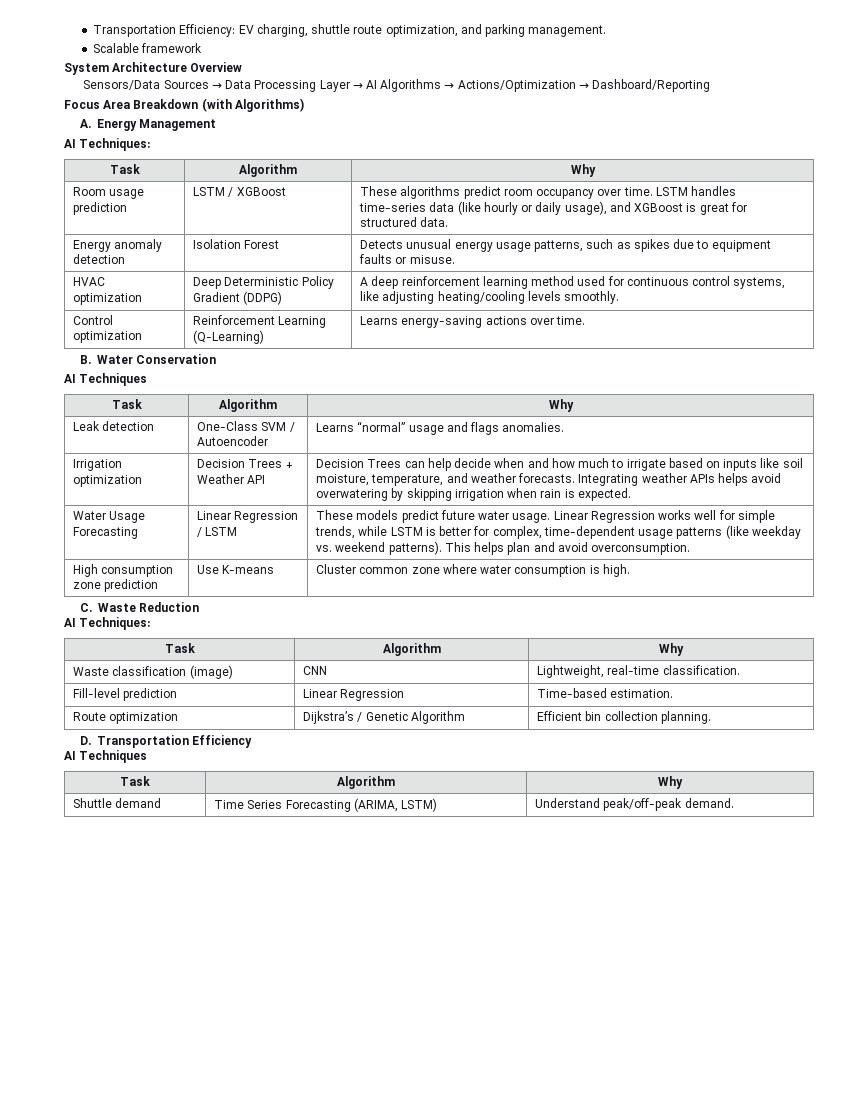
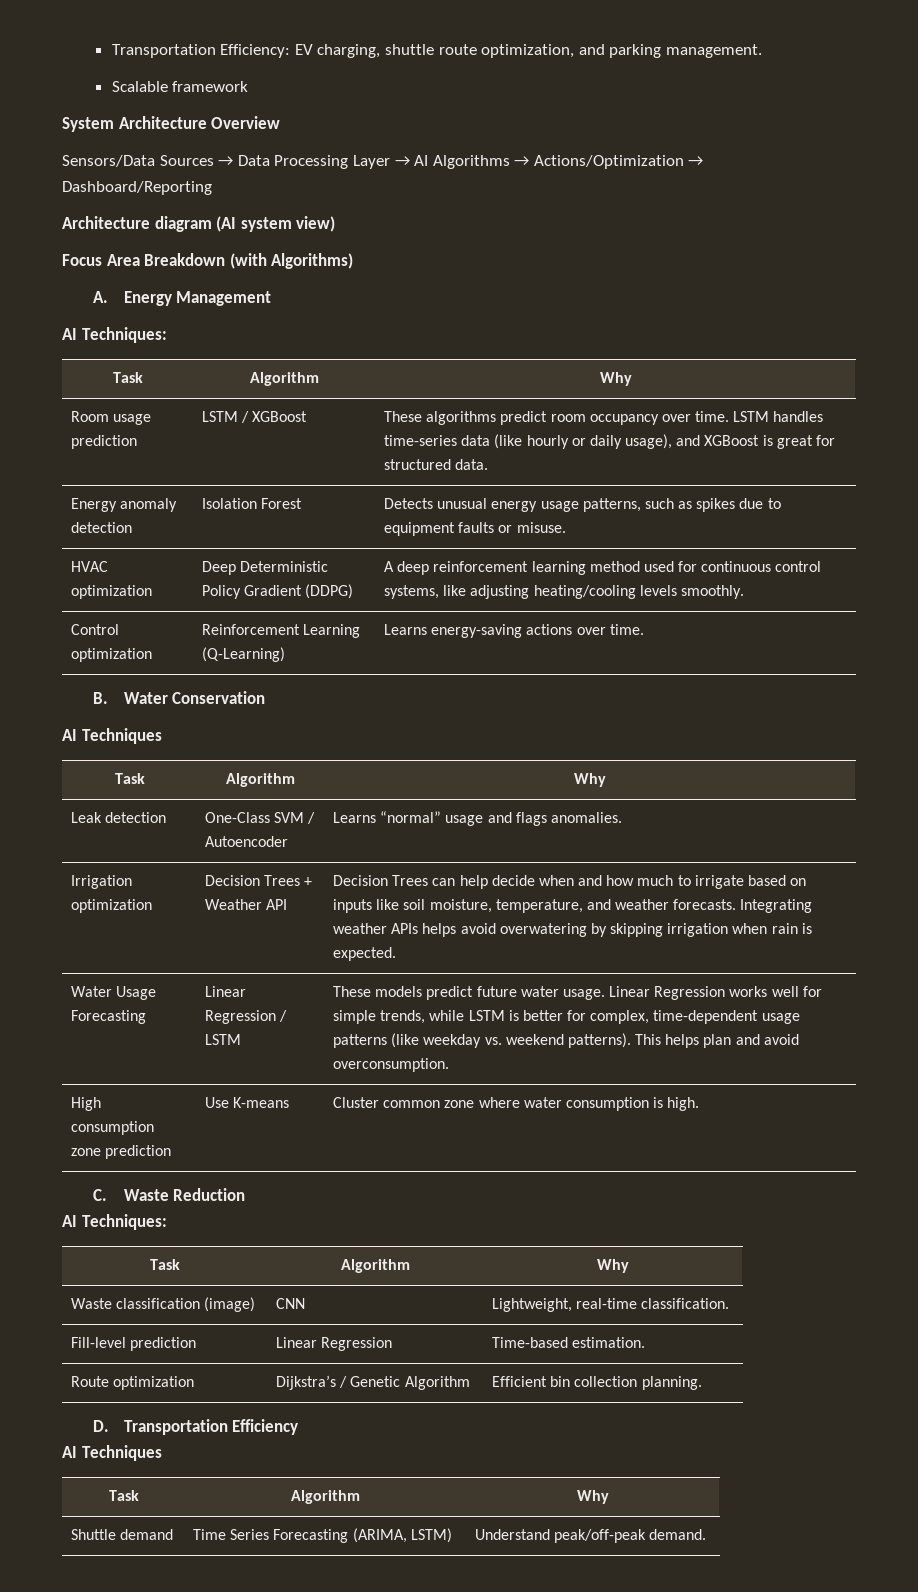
+ Architecture diagram (AI system view)

